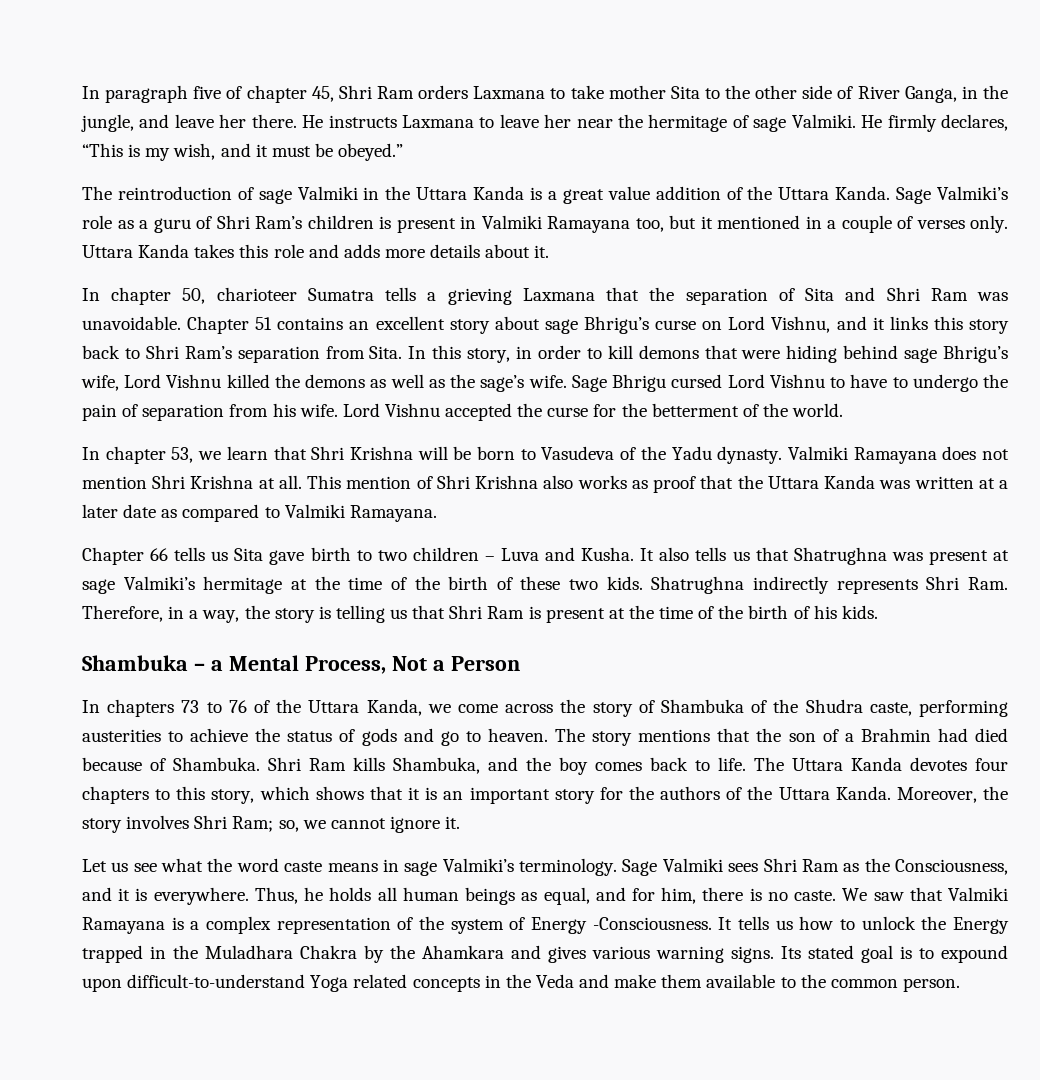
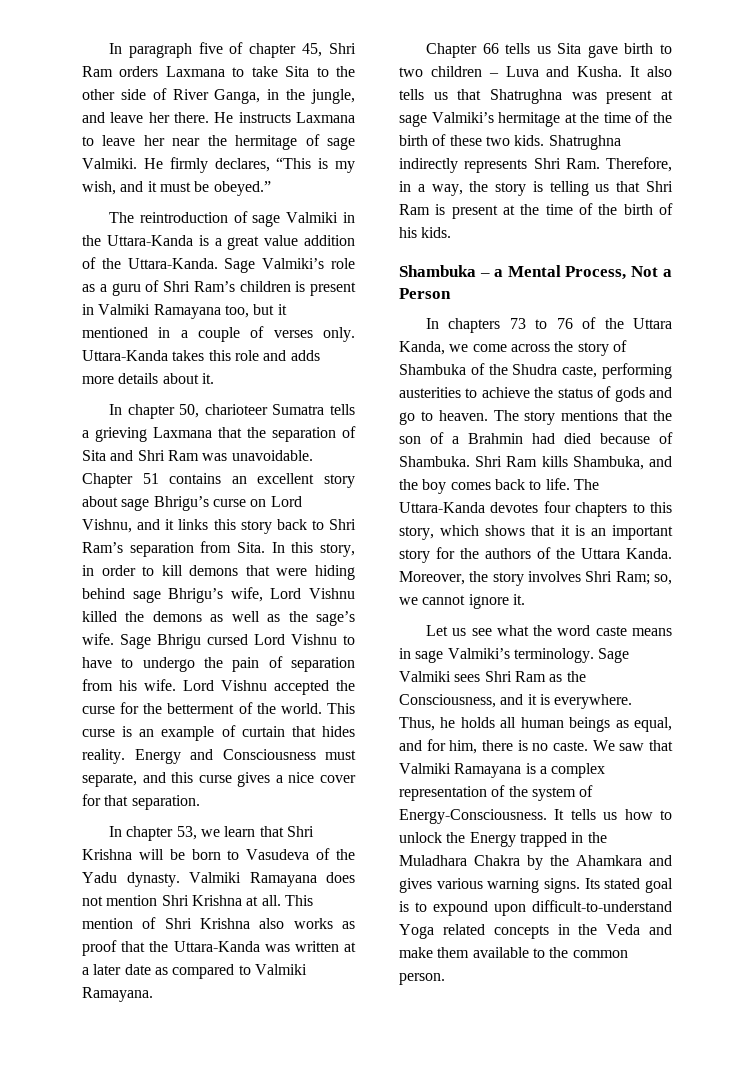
- In paragraph five of chapter 45, Shri Ram orders Laxmana to take mother Sita to the other side of River Ganga, in the jungle, and leave her there.
+ In paragraph five of chapter 45, Shri Ram orders Laxmana to take Sita to the other side of River Ganga, in the jungle, and leave her there.
- The reintroduction of sage Valmiki in the Uttara Kanda is a great value addition of the Uttara Kanda.
+ The reintroduction of sage Valmiki in the Uttara-Kanda is a great value addition of the Uttara-Kanda.
- Uttara Kanda takes this role and adds more details about it.
+ Uttara-Kanda takes this role and adds more details about it.
+ This curse is an example of curtain that hides reality. Energy and Consciousness must separate, and this curse gives a nice cover for that separation.
- This mention of Shri Krishna also works as proof that the Uttara Kanda was written at a later date as compared to Valmiki Ramayana.
+ This mention of Shri Krishna also works as proof that the Uttara-Kanda was written at a later date as compared to Valmiki Ramayana.
- The Uttara Kanda devotes four chapters to this story, which shows that it is an important story for the authors of the Uttara Kanda.
+ The Uttara-Kanda devotes four chapters to this story, which shows that it is an important story for the authors of the Uttara Kanda.
- We saw that Valmiki Ramayana is a complex representation of the system of Energy -Consciousness.
+ We saw that Valmiki Ramayana is a complex representation of the system of Energy-Consciousness.

